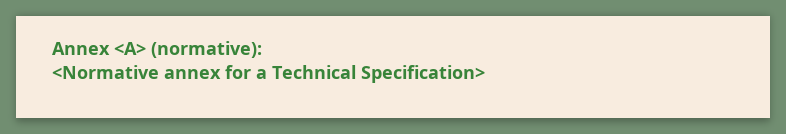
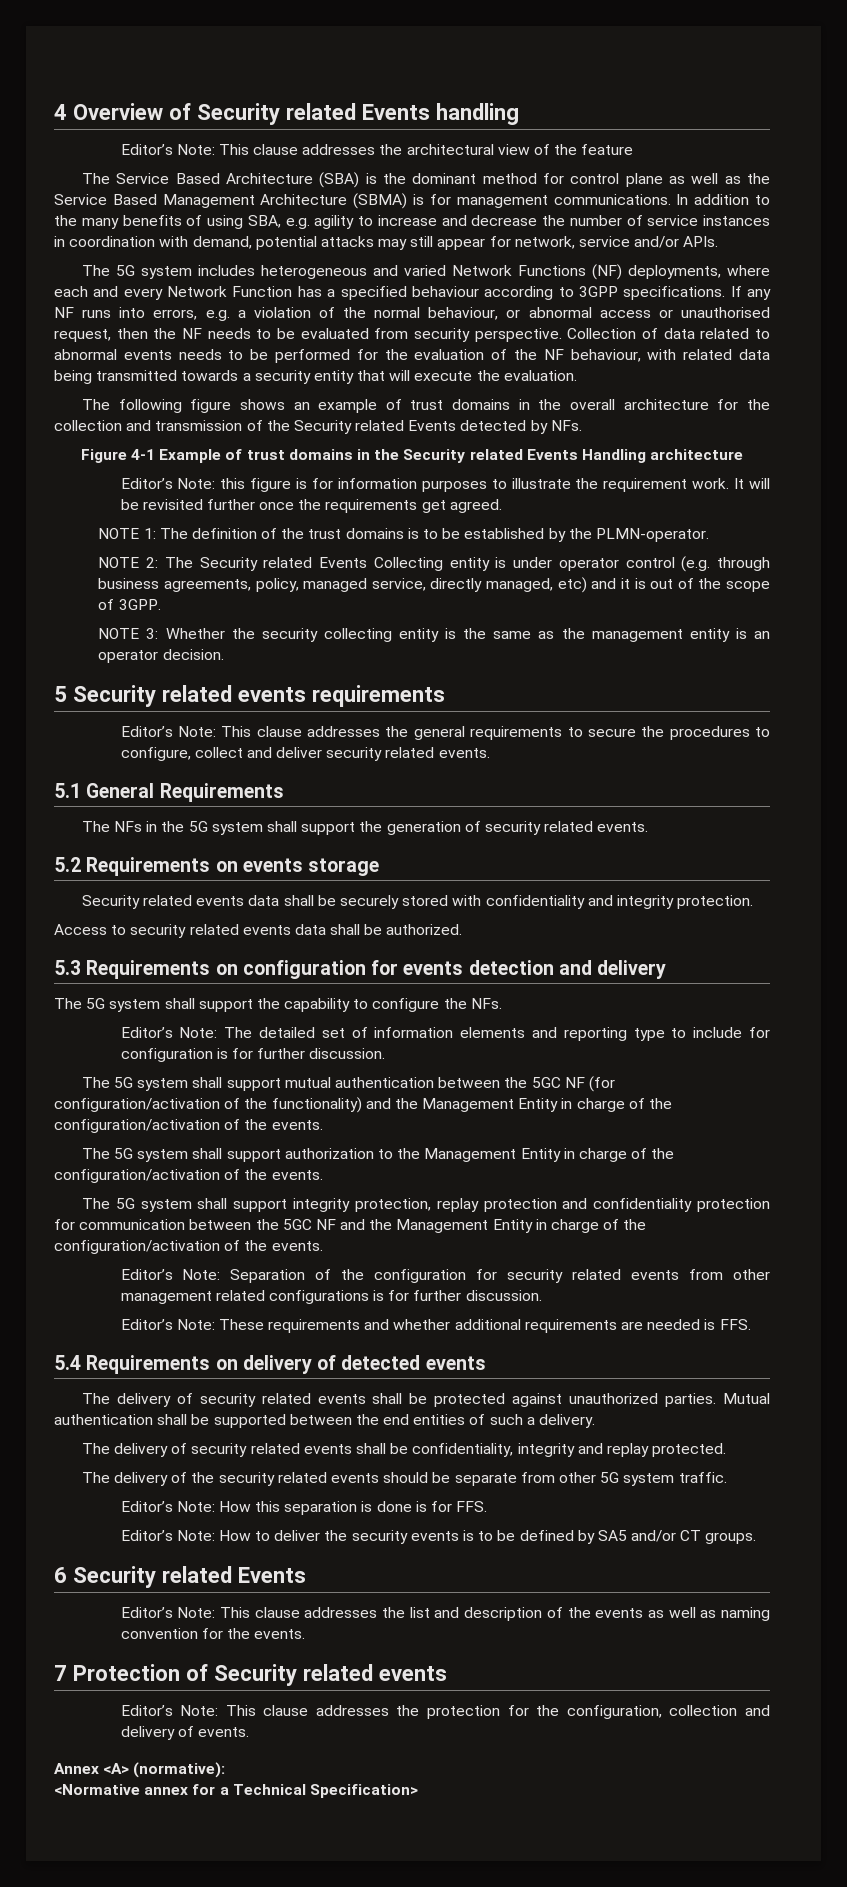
+ 4 Overview of Security related Events handling
+ Editor’s Note: This clause addresses the architectural view of the feature
+ The Service Based Architecture (SBA) is the dominant method for control plane as well as the Service Based Management Architecture (SBMA) is for management communications. In addition to the many benefits of using SBA, e.g. agility to increase and decrease the number of service instances in coordination with demand, potential attacks may still appear for network, service and/or APIs.
+ The 5G system includes heterogeneous and varied Network Functions (NF) deployments, where each and every Network Function has a specified behaviour according to 3GPP specifications. If any NF runs into errors, e.g. a violation of the normal behaviour, or abnormal access or unauthorised request, then the NF needs to be evaluated from security perspective. Collection of data related to abnormal events needs to be performed for the evaluation of the NF behaviour, with related data being transmitted towards a security entity that will execute the evaluation.
+ The following figure shows an example of trust domains in the overall architecture for the collection and transmission of the Security related Events detected by NFs.
+ Figure 4-1 Example of trust domains in the Security related Events Handling architecture
+ Editor’s Note: this figure is for information purposes to illustrate the requirement work. It will be revisited further once the requirements get agreed.
+ NOTE 1: The definition of the trust domains is to be established by the PLMN-operator.
+ NOTE 2: The Security related Events Collecting entity is under operator control (e.g. through business agreements, policy, managed service, directly managed, etc) and it is out of the scope of 3GPP.
+ NOTE 3: Whether the security collecting entity is the same as the management entity is an operator decision.
+ 5 Security related events requirements
+ Editor’s Note: This clause addresses the general requirements to secure the procedures to configure, collect and deliver security related events.
+ 5.1 General Requirements
+ The NFs in the 5G system shall support the generation of security related events.
+ 5.2 Requirements on events storage
+ Security related events data shall be securely stored with confidentiality and integrity protection.
+ Access to security related events data shall be authorized.
+ 5.3 Requirements on configuration for events detection and delivery
+ The 5G system shall support the capability to configure the NFs.
+ Editor’s Note: The detailed set of information elements and reporting type to include for configuration is for further discussion.
+ The 5G system shall support mutual authentication between the 5GC NF (for configuration/activation of the functionality) and the Management Entity in charge of the configuration/activation of the events.
+ The 5G system shall support authorization to the Management Entity in charge of the configuration/activation of the events.
+ The 5G system shall support integrity protection, replay protection and confidentiality protection for communication between the 5GC NF and the Management Entity in charge of the configuration/activation of the events.
+ Editor’s Note: Separation of the configuration for security related events from other management related configurations is for further discussion.
+ Editor’s Note: These requirements and whether additional requirements are needed is FFS.
+ 5.4 Requirements on delivery of detected events
+ The delivery of security related events shall be protected against unauthorized parties. Mutual authentication shall be supported between the end entities of such a delivery.
+ The delivery of security related events shall be confidentiality, integrity and replay protected.
+ The delivery of the security related events should be separate from other 5G system traffic.
+ Editor’s Note: How this separation is done is for FFS.
+ Editor’s Note: How to deliver the security events is to be defined by SA5 and/or CT groups.
+ 6 Security related Events
+ Editor’s Note: This clause addresses the list and description of the events as well as naming convention for the events.
+ 7 Protection of Security related events
+ Editor’s Note: This clause addresses the protection for the configuration, collection and delivery of events.

